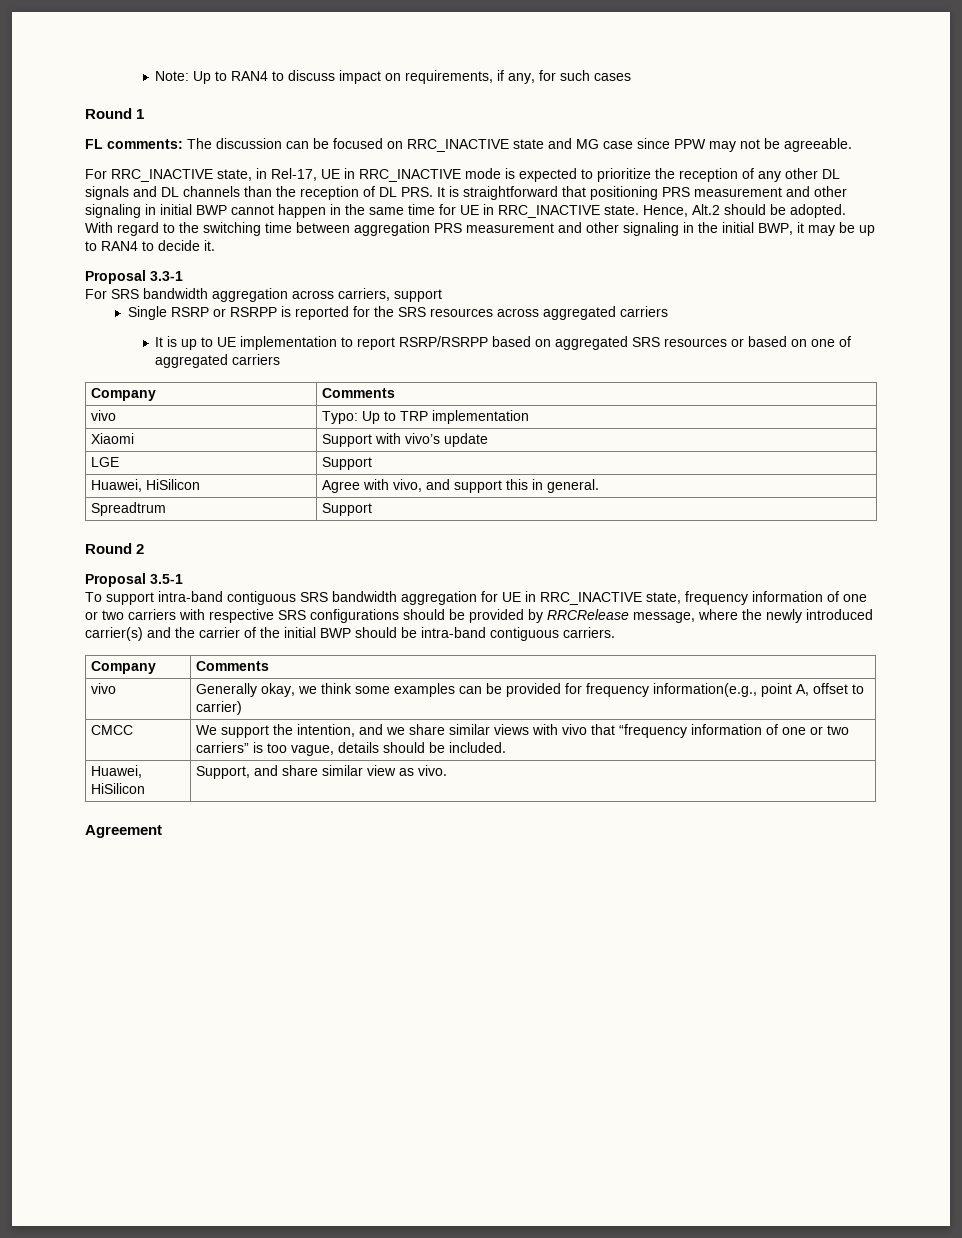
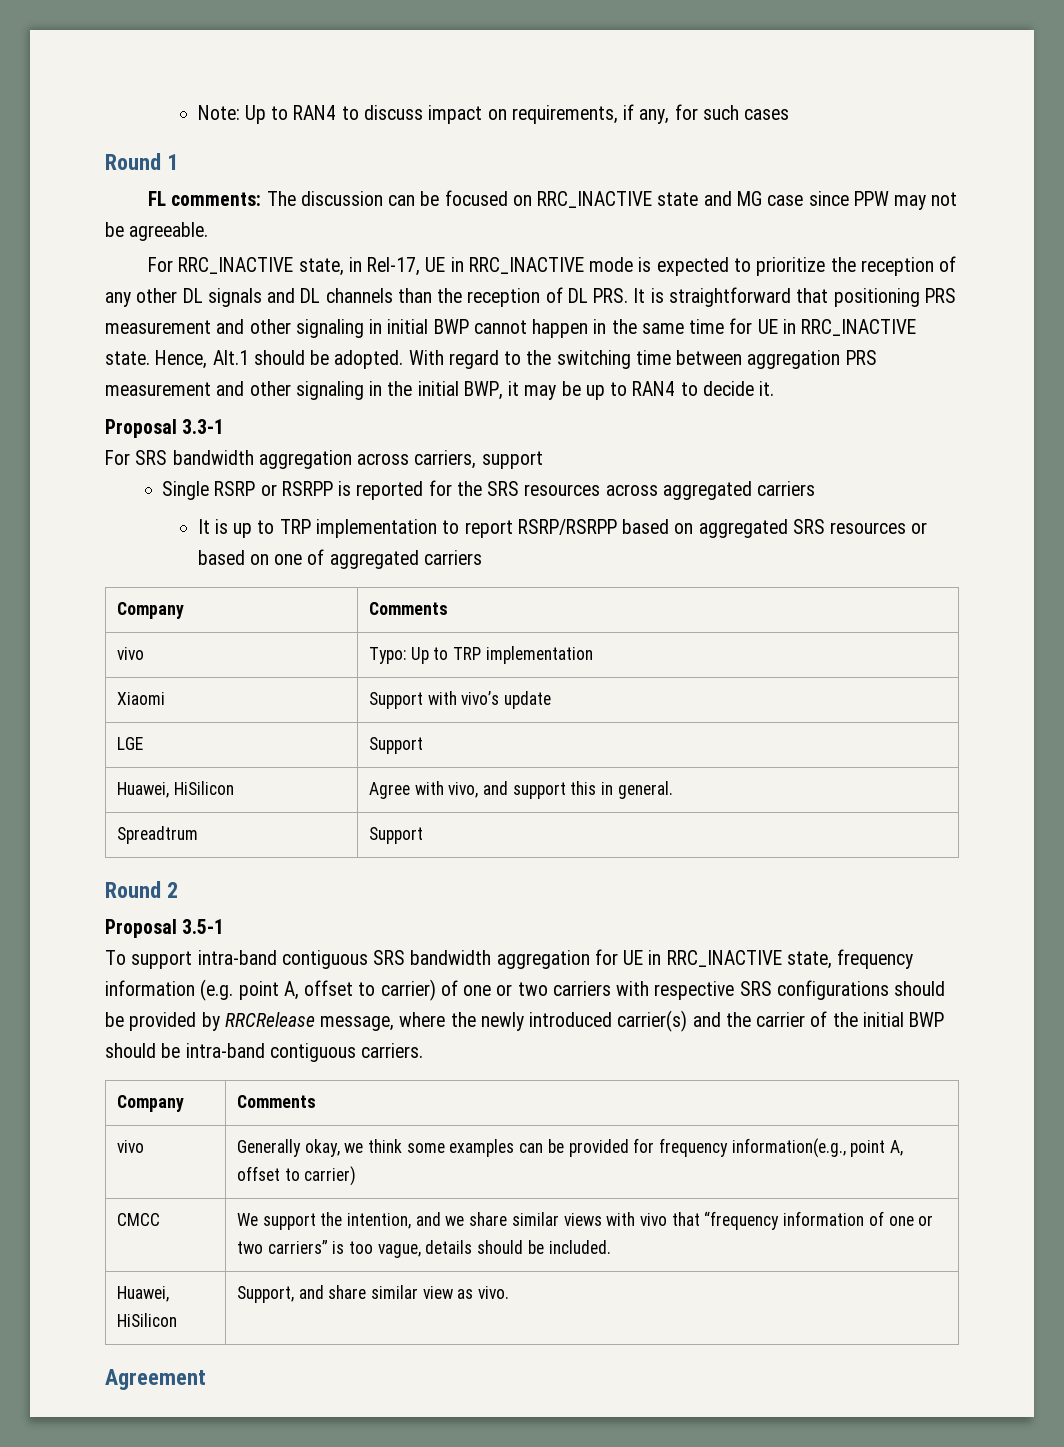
- Hence, Alt.2 should be adopted.
+ Hence, Alt.1 should be adopted.
- It is up to UE implementation to report RSRP/RSRPP based on aggregated SRS resources or based on one of aggregated carriers
+ It is up to TRP implementation to report RSRP/RSRPP based on aggregated SRS resources or based on one of aggregated carriers
- To support intra-band contiguous SRS bandwidth aggregation for UE in RRC_INACTIVE state, frequency information of one or two carriers with respective SRS configurations should be provided by RRCRelease message, where the newly introduced carrier(s) and the carrier of the initial BWP should be intra-band contiguous carriers.
+ To support intra-band contiguous SRS bandwidth aggregation for UE in RRC_INACTIVE state, frequency information (e.g. point A, offset to carrier) of one or two carriers with respective SRS configurations should be provided by RRCRelease message, where the newly introduced carrier(s) and the carrier of the initial BWP should be intra-band contiguous carriers.

